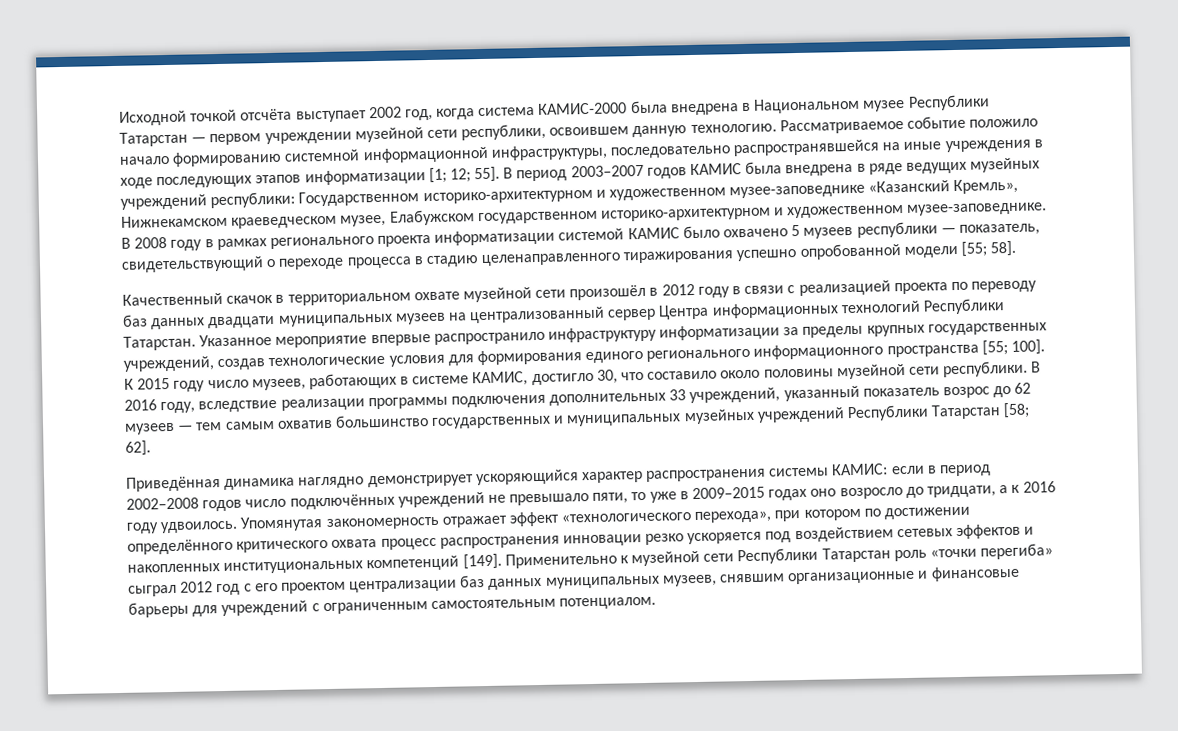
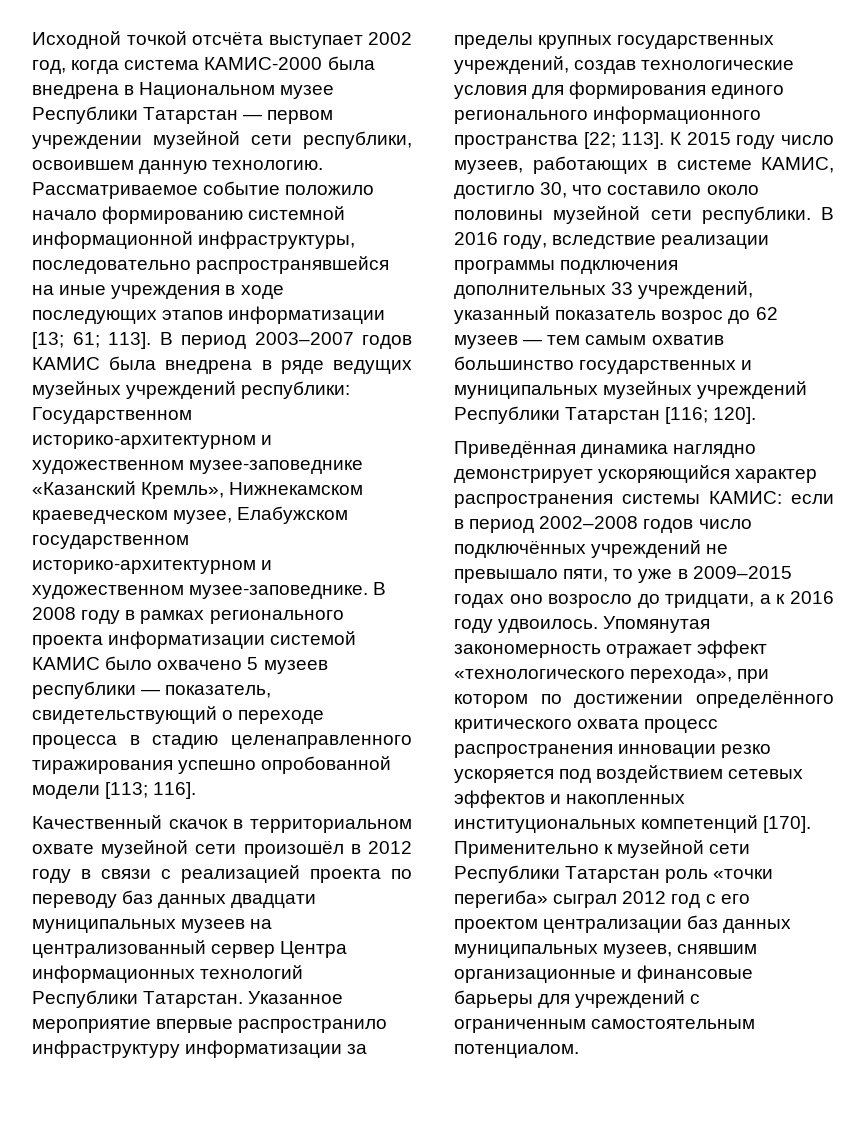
- Рассматриваемое событие положило начало формированию системной информационной инфраструктуры, последовательно распространявшейся на иные учреждения в ходе последующих этапов информатизации [1; 12; 55].
+ Рассматриваемое событие положило начало формированию системной информационной инфраструктуры, последовательно распространявшейся на иные учреждения в ходе последующих этапов информатизации [13; 61; 113].
- В 2008 году в рамках регионального проекта информатизации системой КАМИС было охвачено 5 музеев республики — показатель, свидетельствующий о переходе процесса в стадию целенаправленного тиражирования успешно опробованной модели [55; 58].
+ В 2008 году в рамках регионального проекта информатизации системой КАМИС было охвачено 5 музеев республики — показатель, свидетельствующий о переходе процесса в стадию целенаправленного тиражирования успешно опробованной модели [113; 116].
- Указанное мероприятие впервые распространило инфраструктуру информатизации за пределы крупных государственных учреждений, создав технологические условия для формирования единого регионального информационного пространства [55; 100].
+ Указанное мероприятие впервые распространило инфраструктуру информатизации за пределы крупных государственных учреждений, создав технологические условия для формирования единого регионального информационного пространства [22; 113].
- В 2016 году, вследствие реализации программы подключения дополнительных 33 учреждений, указанный показатель возрос до 62 музеев — тем самым охватив большинство государственных и муниципальных музейных учреждений Республики Татарстан [58; 62].
+ В 2016 году, вследствие реализации программы подключения дополнительных 33 учреждений, указанный показатель возрос до 62 музеев — тем самым охватив большинство государственных и муниципальных музейных учреждений Республики Татарстан [116; 120].
- Упомянутая закономерность отражает эффект «технологического перехода», при котором по достижении определённого критического охвата процесс распространения инновации резко ускоряется под воздействием сетевых эффектов и накопленных институциональных компетенций [149].
+ Упомянутая закономерность отражает эффект «технологического перехода», при котором по достижении определённого критического охвата процесс распространения инновации резко ускоряется под воздействием сетевых эффектов и накопленных институциональных компетенций [170].

